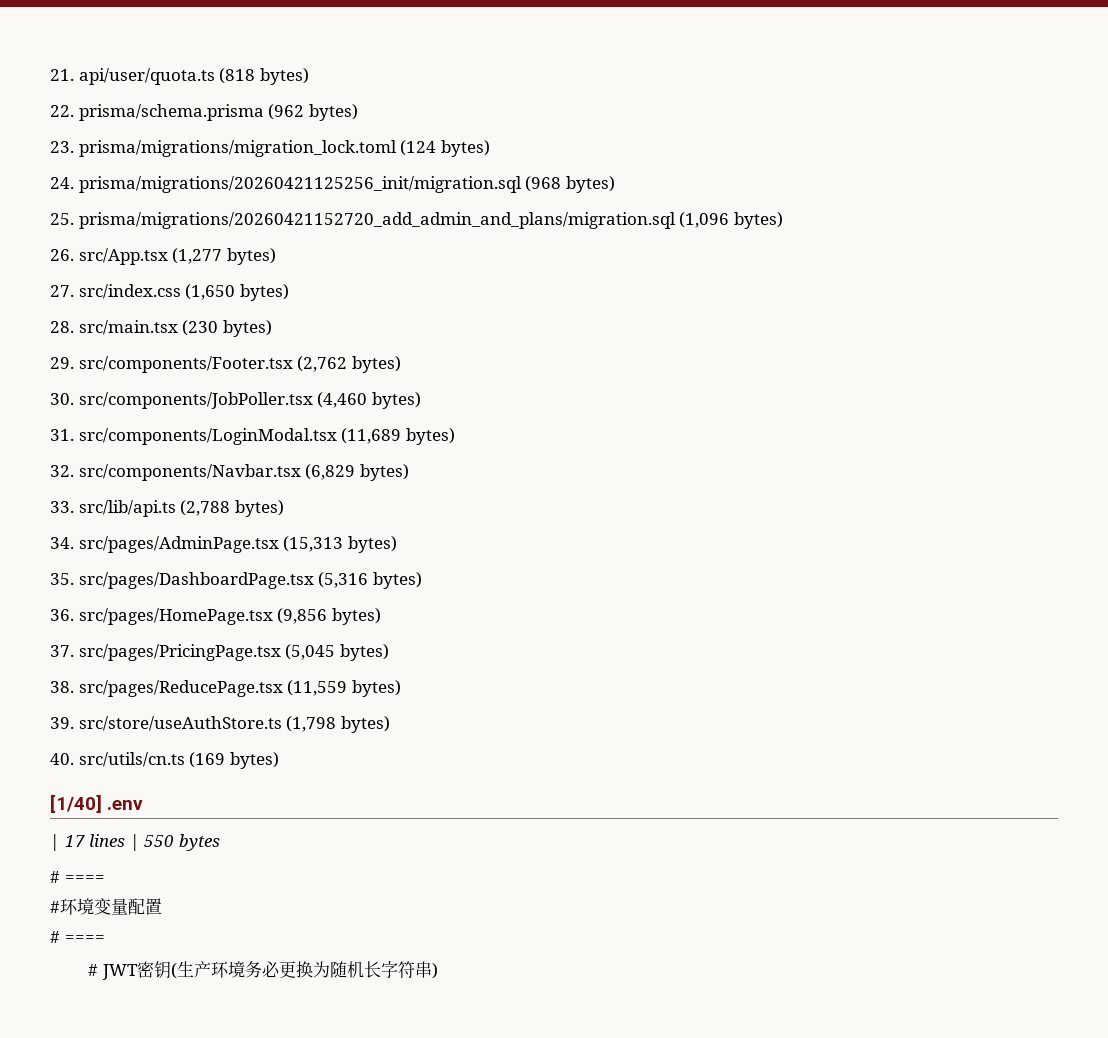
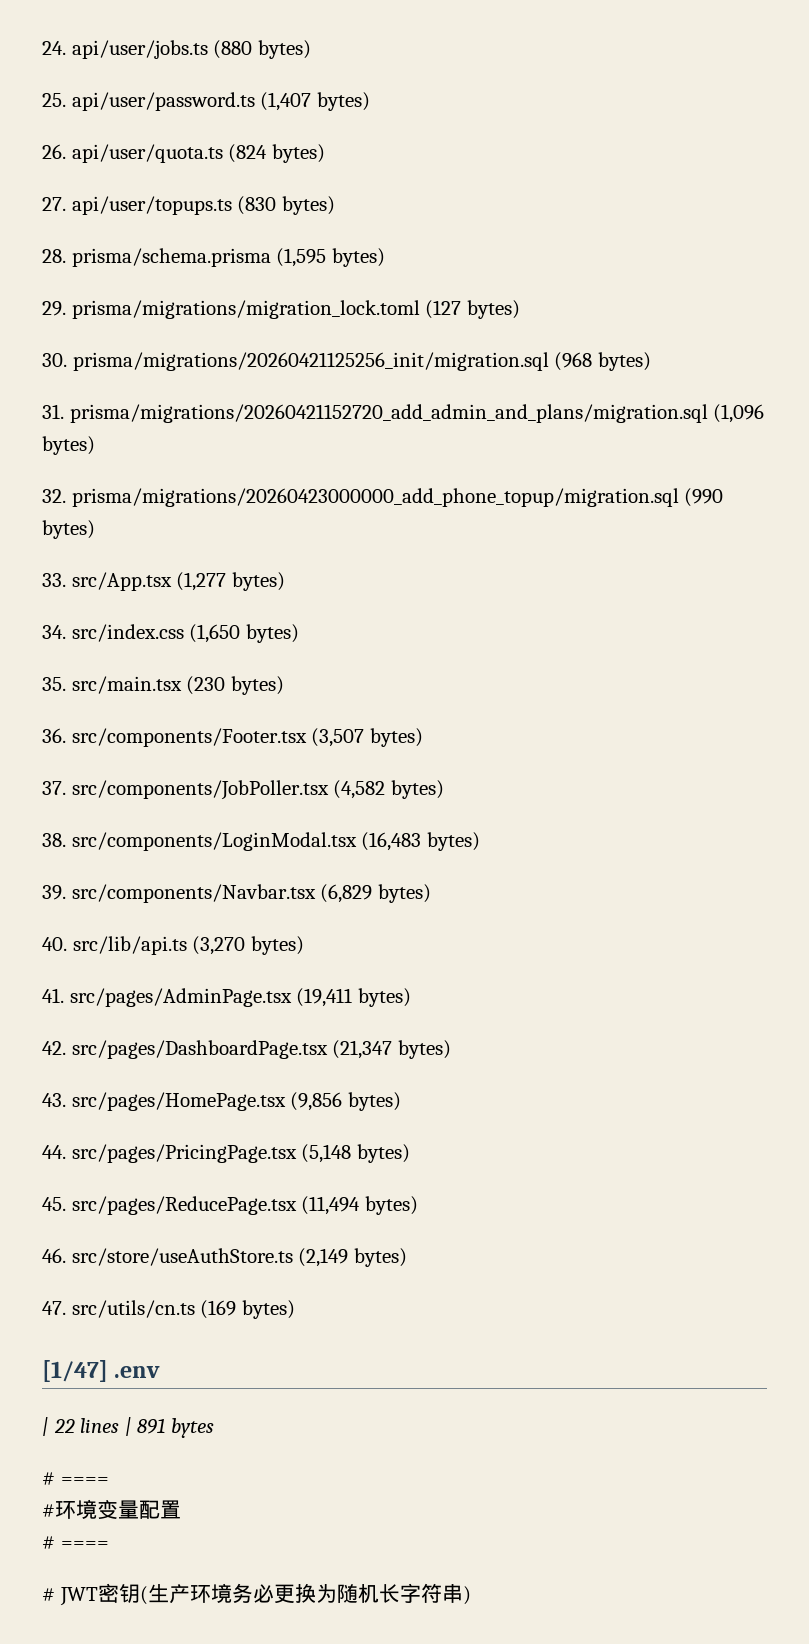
- 21. api/user/quota.ts (818 bytes)
- 22. prisma/schema.prisma (962 bytes)
- 23. prisma/migrations/migration_lock.toml (124 bytes)
- 24. prisma/migrations/20260421125256_init/migration.sql (968 bytes)
+ 24. api/user/jobs.ts (880 bytes)
+ 25. api/user/password.ts (1,407 bytes)
+ 26. api/user/quota.ts (824 bytes)
+ 27. api/user/topups.ts (830 bytes)
+ 28. prisma/schema.prisma (1,595 bytes)
+ 29. prisma/migrations/migration_lock.toml (127 bytes)
+ 30. prisma/migrations/20260421125256_init/migration.sql (968 bytes)
- 25. prisma/migrations/20260421152720_add_admin_and_plans/migration.sql (1,096 bytes)
+ 31. prisma/migrations/20260421152720_add_admin_and_plans/migration.sql (1,096 bytes)
- 26. src/App.tsx (1,277 bytes)
+ 32. prisma/migrations/20260423000000_add_phone_topup/migration.sql (990 bytes)
+ 33. src/App.tsx (1,277 bytes)
- 27. src/index.css (1,650 bytes)
+ 34. src/index.css (1,650 bytes)
- 28. src/main.tsx (230 bytes)
+ 35. src/main.tsx (230 bytes)
- 29. src/components/Footer.tsx (2,762 bytes)
- 30. src/components/JobPoller.tsx (4,460 bytes)
- 31. src/components/LoginModal.tsx (11,689 bytes)
- 32. src/components/Navbar.tsx (6,829 bytes)
+ 36. src/components/Footer.tsx (3,507 bytes)
+ 37. src/components/JobPoller.tsx (4,582 bytes)
+ 38. src/components/LoginModal.tsx (16,483 bytes)
+ 39. src/components/Navbar.tsx (6,829 bytes)
- 33. src/lib/api.ts (2,788 bytes)
- 34. src/pages/AdminPage.tsx (15,313 bytes)
- 35. src/pages/DashboardPage.tsx (5,316 bytes)
- 36. src/pages/HomePage.tsx (9,856 bytes)
+ 40. src/lib/api.ts (3,270 bytes)
+ 41. src/pages/AdminPage.tsx (19,411 bytes)
+ 42. src/pages/DashboardPage.tsx (21,347 bytes)
+ 43. src/pages/HomePage.tsx (9,856 bytes)
- 37. src/pages/PricingPage.tsx (5,045 bytes)
- 38. src/pages/ReducePage.tsx (11,559 bytes)
- 39. src/store/useAuthStore.ts (1,798 bytes)
- 40. src/utils/cn.ts (169 bytes)
+ 44. src/pages/PricingPage.tsx (5,148 bytes)
+ 45. src/pages/ReducePage.tsx (11,494 bytes)
+ 46. src/store/useAuthStore.ts (2,149 bytes)
+ 47. src/utils/cn.ts (169 bytes)
- [1/40] .env
+ [1/47] .env
- | 17 lines | 550 bytes
+ | 22 lines | 891 bytes

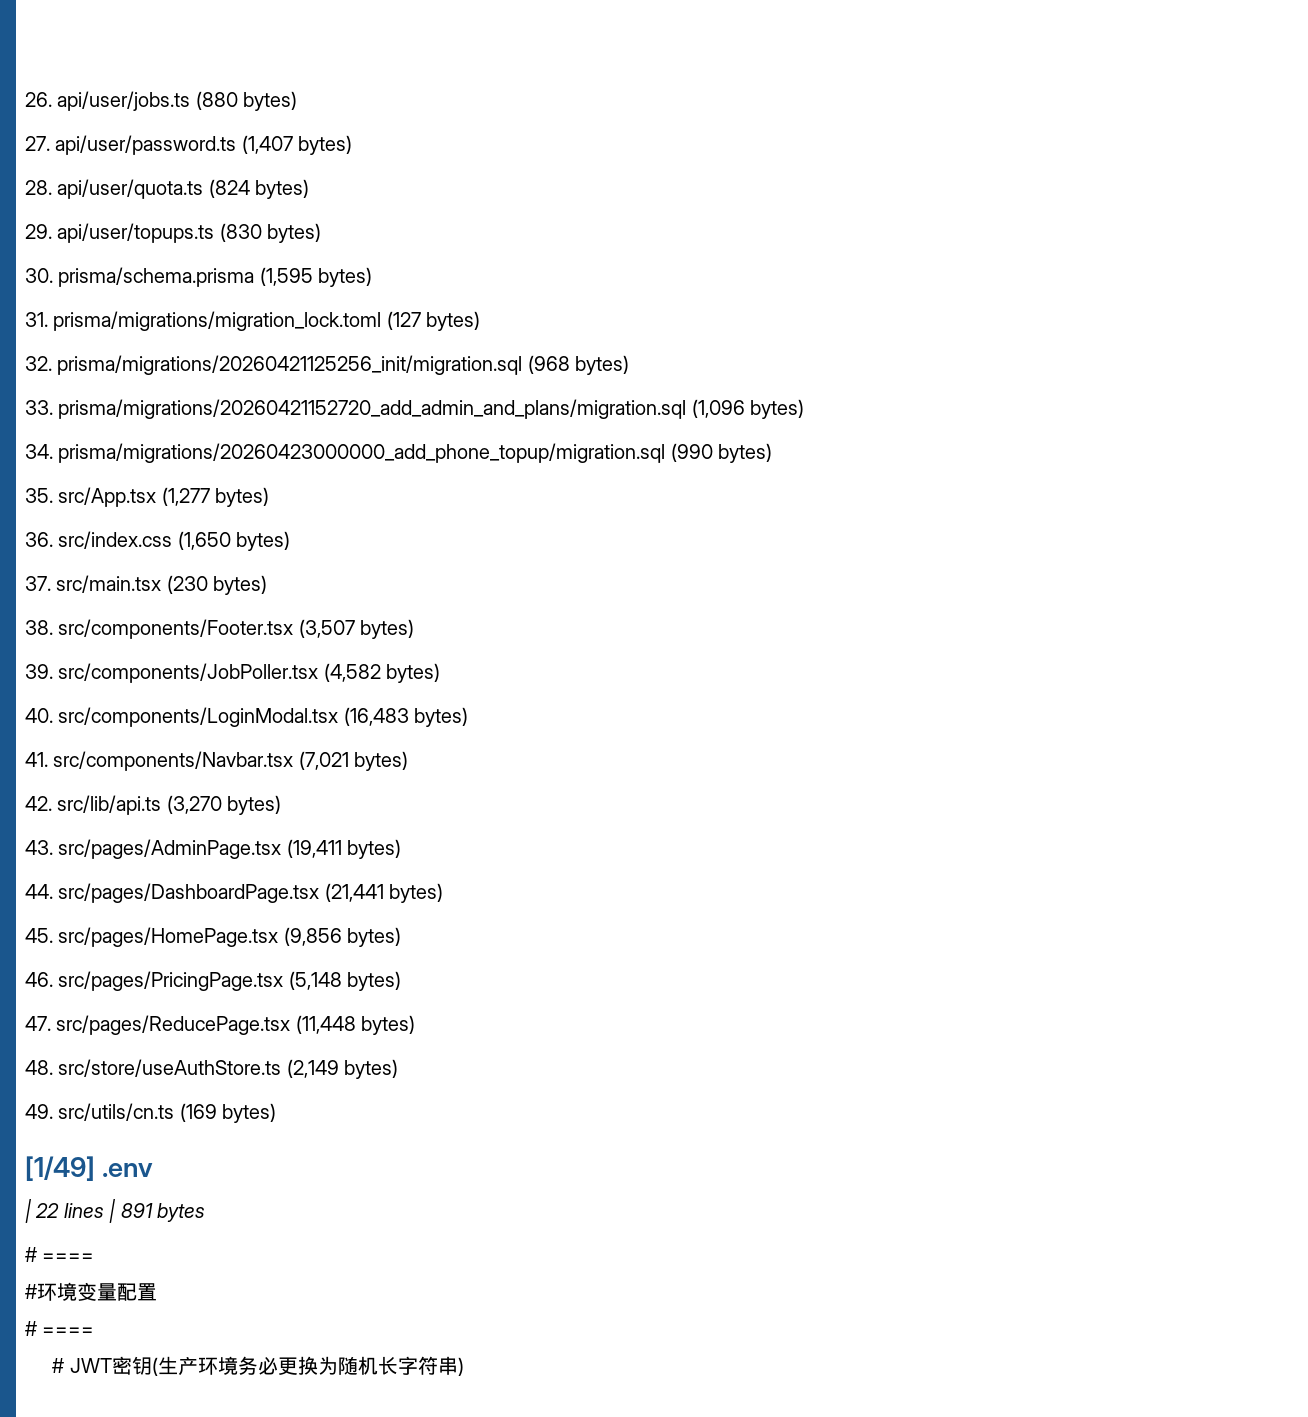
- 24. api/user/jobs.ts (880 bytes)
+ 26. api/user/jobs.ts (880 bytes)
- 25. api/user/password.ts (1,407 bytes)
+ 27. api/user/password.ts (1,407 bytes)
- 26. api/user/quota.ts (824 bytes)
+ 28. api/user/quota.ts (824 bytes)
- 27. api/user/topups.ts (830 bytes)
+ 29. api/user/topups.ts (830 bytes)
- 28. prisma/schema.prisma (1,595 bytes)
+ 30. prisma/schema.prisma (1,595 bytes)
- 29. prisma/migrations/migration_lock.toml (127 bytes)
+ 31. prisma/migrations/migration_lock.toml (127 bytes)
- 30. prisma/migrations/20260421125256_init/migration.sql (968 bytes)
+ 32. prisma/migrations/20260421125256_init/migration.sql (968 bytes)
- 31. prisma/migrations/20260421152720_add_admin_and_plans/migration.sql (1,096 bytes)
+ 33. prisma/migrations/20260421152720_add_admin_and_plans/migration.sql (1,096 bytes)
- 32. prisma/migrations/20260423000000_add_phone_topup/migration.sql (990 bytes)
+ 34. prisma/migrations/20260423000000_add_phone_topup/migration.sql (990 bytes)
- 33. src/App.tsx (1,277 bytes)
+ 35. src/App.tsx (1,277 bytes)
- 34. src/index.css (1,650 bytes)
+ 36. src/index.css (1,650 bytes)
- 35. src/main.tsx (230 bytes)
+ 37. src/main.tsx (230 bytes)
- 36. src/components/Footer.tsx (3,507 bytes)
+ 38. src/components/Footer.tsx (3,507 bytes)
- 37. src/components/JobPoller.tsx (4,582 bytes)
+ 39. src/components/JobPoller.tsx (4,582 bytes)
- 38. src/components/LoginModal.tsx (16,483 bytes)
+ 40. src/components/LoginModal.tsx (16,483 bytes)
- 39. src/components/Navbar.tsx (6,829 bytes)
- 40. src/lib/api.ts (3,270 bytes)
+ 41. src/components/Navbar.tsx (7,021 bytes)
+ 42. src/lib/api.ts (3,270 bytes)
- 41. src/pages/AdminPage.tsx (19,411 bytes)
+ 43. src/pages/AdminPage.tsx (19,411 bytes)
- 42. src/pages/DashboardPage.tsx (21,347 bytes)
- 43. src/pages/HomePage.tsx (9,856 bytes)
+ 44. src/pages/DashboardPage.tsx (21,441 bytes)
+ 45. src/pages/HomePage.tsx (9,856 bytes)
- 44. src/pages/PricingPage.tsx (5,148 bytes)
+ 46. src/pages/PricingPage.tsx (5,148 bytes)
- 45. src/pages/ReducePage.tsx (11,494 bytes)
- 46. src/store/useAuthStore.ts (2,149 bytes)
+ 47. src/pages/ReducePage.tsx (11,448 bytes)
+ 48. src/store/useAuthStore.ts (2,149 bytes)
- 47. src/utils/cn.ts (169 bytes)
+ 49. src/utils/cn.ts (169 bytes)
- [1/47] .env
+ [1/49] .env

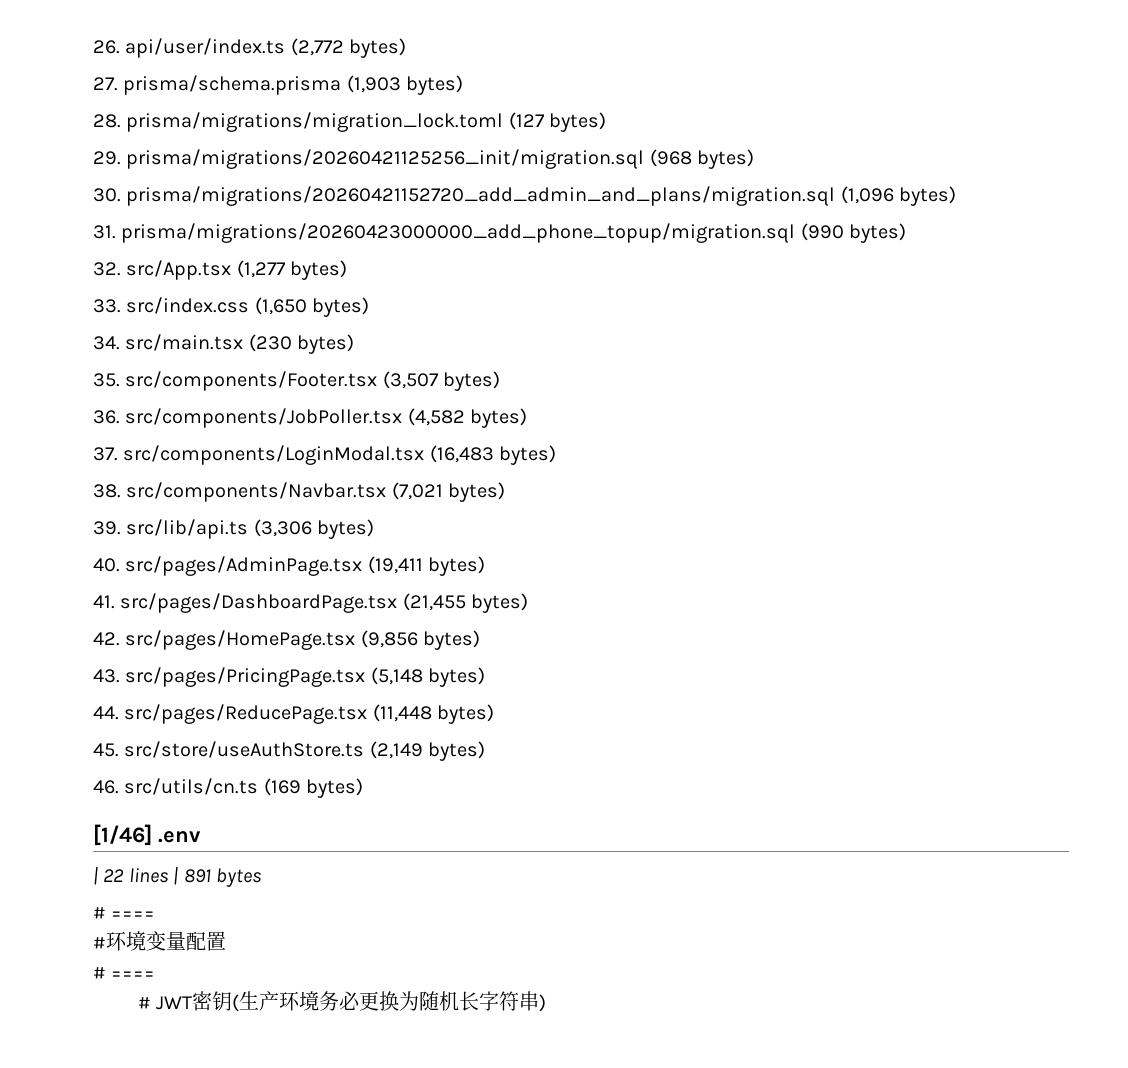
- 26. api/user/jobs.ts (880 bytes)
+ 26. api/user/index.ts (2,772 bytes)
- 27. api/user/password.ts (1,407 bytes)
+ 27. prisma/schema.prisma (1,903 bytes)
- 28. api/user/quota.ts (824 bytes)
- 29. api/user/topups.ts (830 bytes)
- 30. prisma/schema.prisma (1,595 bytes)
- 31. prisma/migrations/migration_lock.toml (127 bytes)
+ 28. prisma/migrations/migration_lock.toml (127 bytes)
- 32. prisma/migrations/20260421125256_init/migration.sql (968 bytes)
+ 29. prisma/migrations/20260421125256_init/migration.sql (968 bytes)
- 33. prisma/migrations/20260421152720_add_admin_and_plans/migration.sql (1,096 bytes)
+ 30. prisma/migrations/20260421152720_add_admin_and_plans/migration.sql (1,096 bytes)
- 34. prisma/migrations/20260423000000_add_phone_topup/migration.sql (990 bytes)
+ 31. prisma/migrations/20260423000000_add_phone_topup/migration.sql (990 bytes)
- 35. src/App.tsx (1,277 bytes)
+ 32. src/App.tsx (1,277 bytes)
- 36. src/index.css (1,650 bytes)
+ 33. src/index.css (1,650 bytes)
- 37. src/main.tsx (230 bytes)
+ 34. src/main.tsx (230 bytes)
- 38. src/components/Footer.tsx (3,507 bytes)
+ 35. src/components/Footer.tsx (3,507 bytes)
- 39. src/components/JobPoller.tsx (4,582 bytes)
+ 36. src/components/JobPoller.tsx (4,582 bytes)
- 40. src/components/LoginModal.tsx (16,483 bytes)
+ 37. src/components/LoginModal.tsx (16,483 bytes)
- 41. src/components/Navbar.tsx (7,021 bytes)
+ 38. src/components/Navbar.tsx (7,021 bytes)
- 42. src/lib/api.ts (3,270 bytes)
- 43. src/pages/AdminPage.tsx (19,411 bytes)
+ 39. src/lib/api.ts (3,306 bytes)
+ 40. src/pages/AdminPage.tsx (19,411 bytes)
- 44. src/pages/DashboardPage.tsx (21,441 bytes)
- 45. src/pages/HomePage.tsx (9,856 bytes)
+ 41. src/pages/DashboardPage.tsx (21,455 bytes)
+ 42. src/pages/HomePage.tsx (9,856 bytes)
- 46. src/pages/PricingPage.tsx (5,148 bytes)
+ 43. src/pages/PricingPage.tsx (5,148 bytes)
- 47. src/pages/ReducePage.tsx (11,448 bytes)
+ 44. src/pages/ReducePage.tsx (11,448 bytes)
- 48. src/store/useAuthStore.ts (2,149 bytes)
+ 45. src/store/useAuthStore.ts (2,149 bytes)
- 49. src/utils/cn.ts (169 bytes)
+ 46. src/utils/cn.ts (169 bytes)
- [1/49] .env
+ [1/46] .env

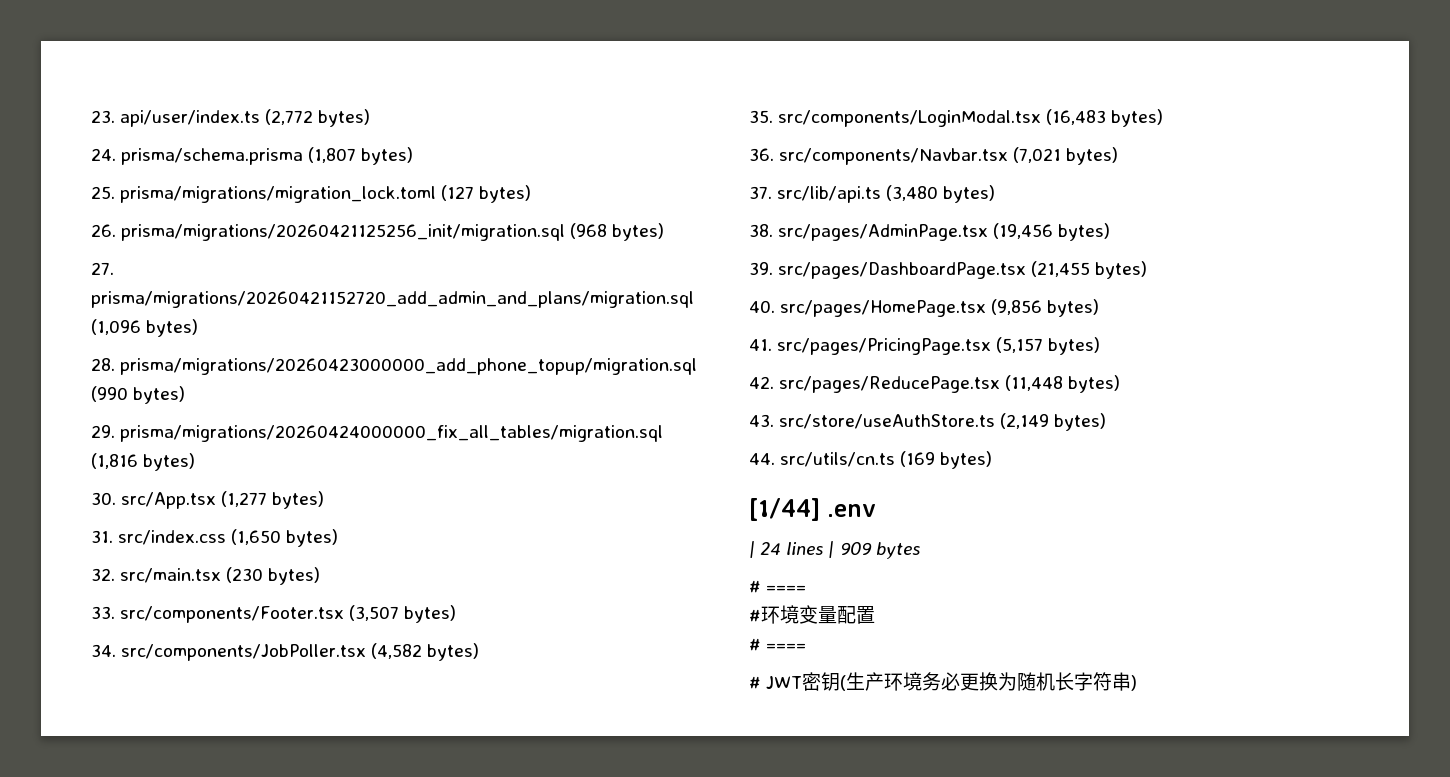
- 26. api/user/index.ts (2,772 bytes)
+ 23. api/user/index.ts (2,772 bytes)
- 27. prisma/schema.prisma (1,903 bytes)
- 28. prisma/migrations/migration_lock.toml (127 bytes)
+ 24. prisma/schema.prisma (1,807 bytes)
+ 25. prisma/migrations/migration_lock.toml (127 bytes)
- 29. prisma/migrations/20260421125256_init/migration.sql (968 bytes)
+ 26. prisma/migrations/20260421125256_init/migration.sql (968 bytes)
- 30. prisma/migrations/20260421152720_add_admin_and_plans/migration.sql (1,096 bytes)
+ 27. prisma/migrations/20260421152720_add_admin_and_plans/migration.sql (1,096 bytes)
- 31. prisma/migrations/20260423000000_add_phone_topup/migration.sql (990 bytes)
+ 28. prisma/migrations/20260423000000_add_phone_topup/migration.sql (990 bytes)
- 32. src/App.tsx (1,277 bytes)
+ 29. prisma/migrations/20260424000000_fix_all_tables/migration.sql (1,816 bytes)
+ 30. src/App.tsx (1,277 bytes)
- 33. src/index.css (1,650 bytes)
+ 31. src/index.css (1,650 bytes)
- 34. src/main.tsx (230 bytes)
+ 32. src/main.tsx (230 bytes)
- 35. src/components/Footer.tsx (3,507 bytes)
+ 33. src/components/Footer.tsx (3,507 bytes)
- 36. src/components/JobPoller.tsx (4,582 bytes)
+ 34. src/components/JobPoller.tsx (4,582 bytes)
- 37. src/components/LoginModal.tsx (16,483 bytes)
+ 35. src/components/LoginModal.tsx (16,483 bytes)
- 38. src/components/Navbar.tsx (7,021 bytes)
+ 36. src/components/Navbar.tsx (7,021 bytes)
- 39. src/lib/api.ts (3,306 bytes)
- 40. src/pages/AdminPage.tsx (19,411 bytes)
- 41. src/pages/DashboardPage.tsx (21,455 bytes)
+ 37. src/lib/api.ts (3,480 bytes)
+ 38. src/pages/AdminPage.tsx (19,456 bytes)
+ 39. src/pages/DashboardPage.tsx (21,455 bytes)
- 42. src/pages/HomePage.tsx (9,856 bytes)
+ 40. src/pages/HomePage.tsx (9,856 bytes)
- 43. src/pages/PricingPage.tsx (5,148 bytes)
- 44. src/pages/ReducePage.tsx (11,448 bytes)
+ 41. src/pages/PricingPage.tsx (5,157 bytes)
+ 42. src/pages/ReducePage.tsx (11,448 bytes)
- 45. src/store/useAuthStore.ts (2,149 bytes)
+ 43. src/store/useAuthStore.ts (2,149 bytes)
- 46. src/utils/cn.ts (169 bytes)
+ 44. src/utils/cn.ts (169 bytes)
- [1/46] .env
+ [1/44] .env
- | 22 lines | 891 bytes
+ | 24 lines | 909 bytes

